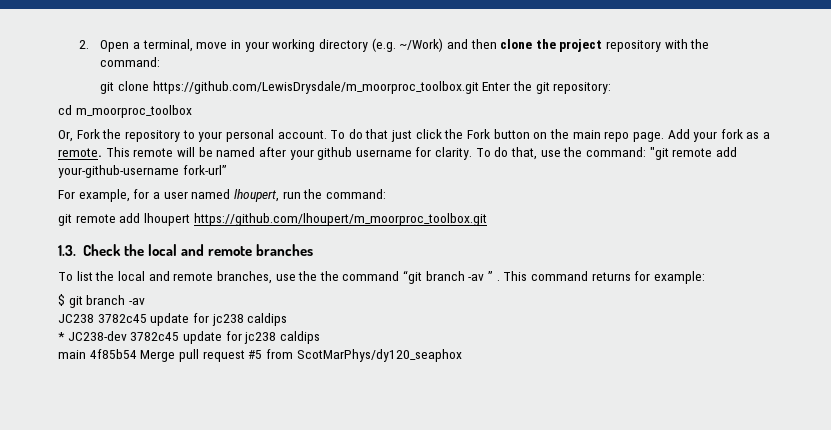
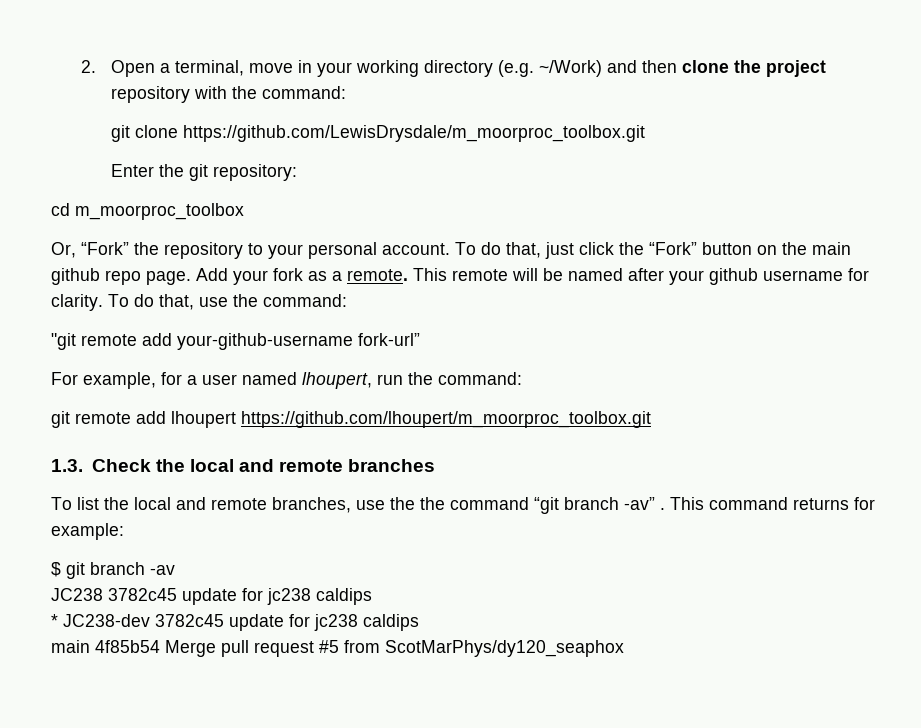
- git clone https://github.com/LewisDrysdale/m_moorproc_toolbox.git Enter the git repository:
+ git clone https://github.com/LewisDrysdale/m_moorproc_toolbox.git
+ Enter the git repository:
- Or, Fork the repository to your personal account.
+ Or, “Fork” the repository to your personal account.
- To do that just click the Fork button on the main repo page.
+ To do that, just click the “Fork” button on the main github repo page.
- To do that, use the command: "git remote add your-github-username fork-url”
+ To do that, use the command:
+ "git remote add your-github-username fork-url”
- To list the local and remote branches, use the the command “git branch -av ” .
+ To list the local and remote branches, use the the command “git branch -av” .

